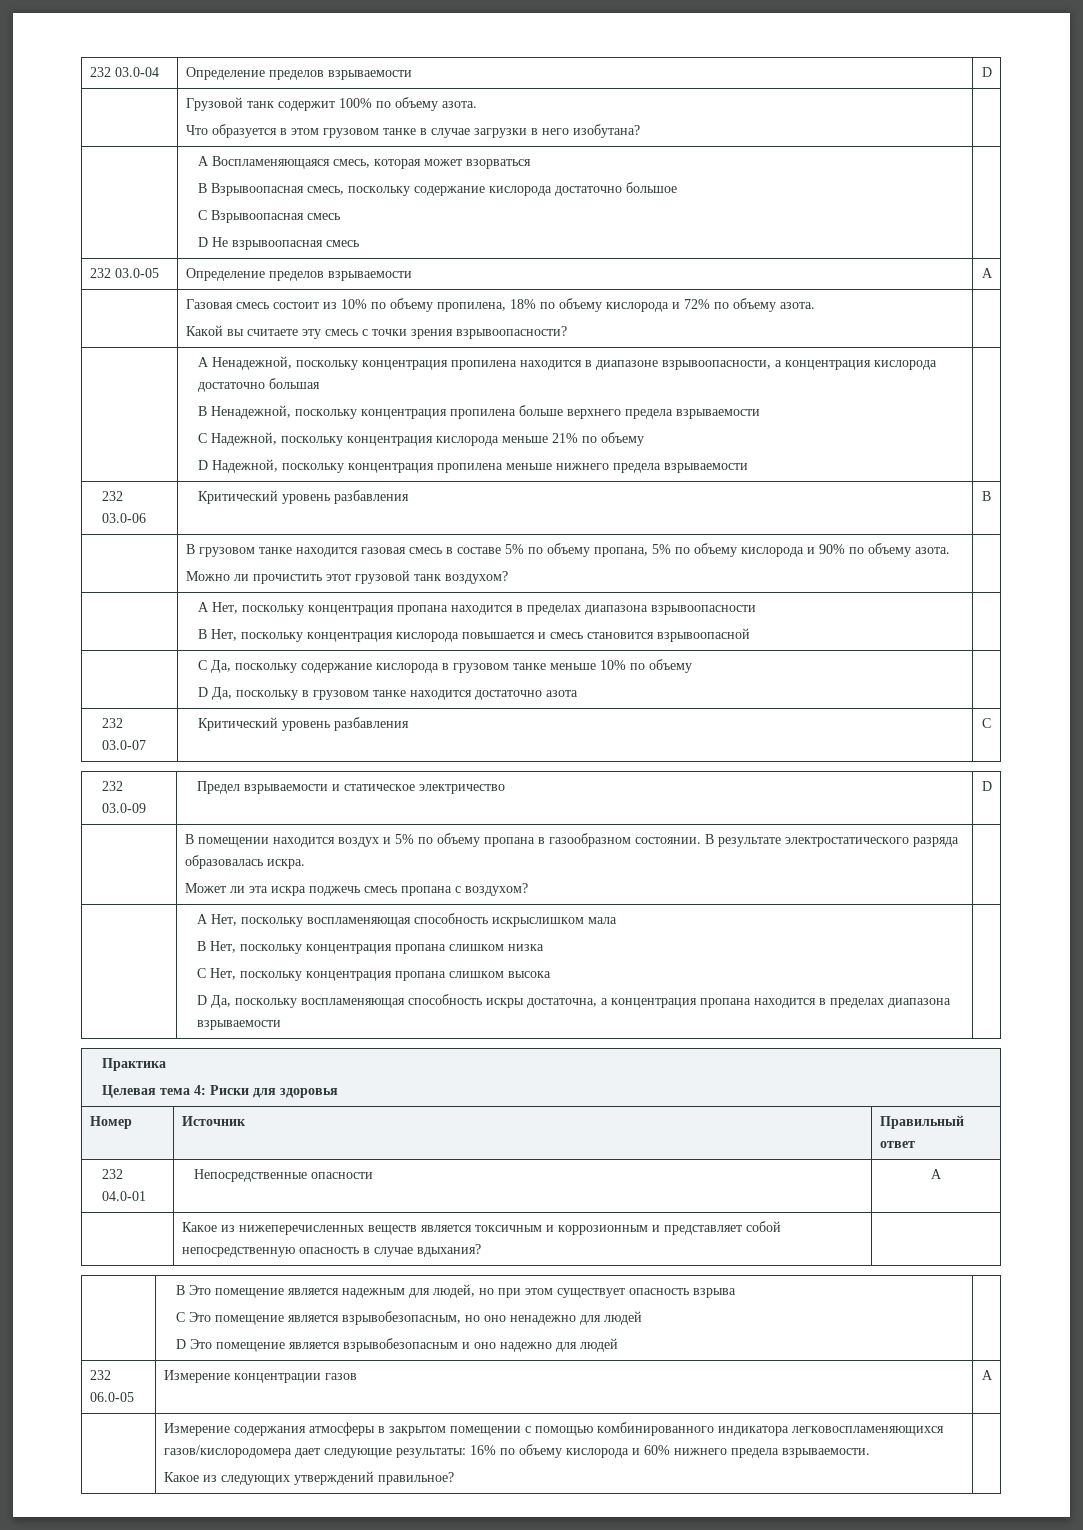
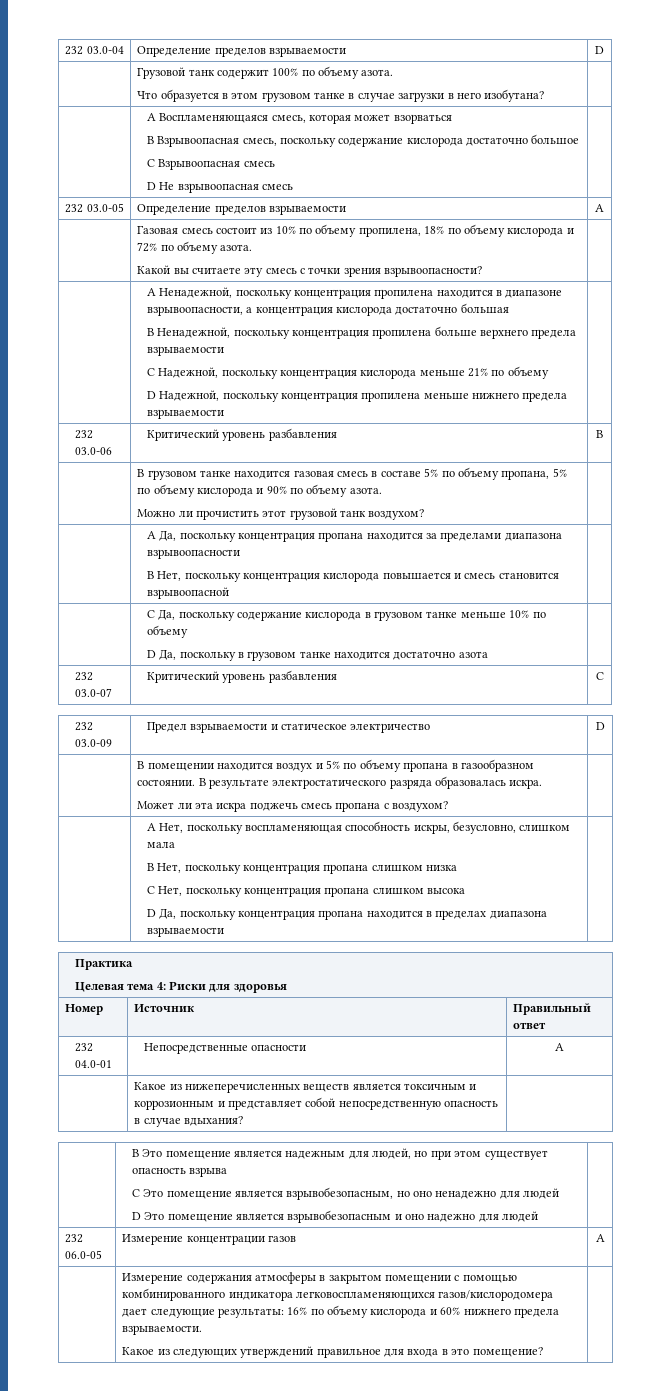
- | A Нет, поскольку концентрация пропана находится в пределах диапазона взрывоопасности
+ | A Да, поскольку концентрация пропана находится за пределами диапазона взрывоопасности
- | A Нет, поскольку воспламеняющая способность искрыслишком мала
+ | A Нет, поскольку воспламеняющая способность искры, безусловно, слишком мала
  B Нет, поскольку концентрация пропана слишком низка
  C Нет, поскольку концентрация пропана слишком высока
- D Да, поскольку воспламеняющая способность искры достаточна, а концентрация пропана находится в пределах диапазона взрываемости |
+ D Да, поскольку концентрация пропана находится в пределах диапазона взрываемости |
  | Измерение содержания атмосферы в закрытом помещении с помощью комбинированного индикатора легковоспламеняющихся газов/кислородомера дает следующие результаты: 16% по объему кислорода и 60% нижнего предела взрываемости.
- Какое из следующих утверждений правильное? |
+ Какое из следующих утверждений правильное для входа в это помещение? |

